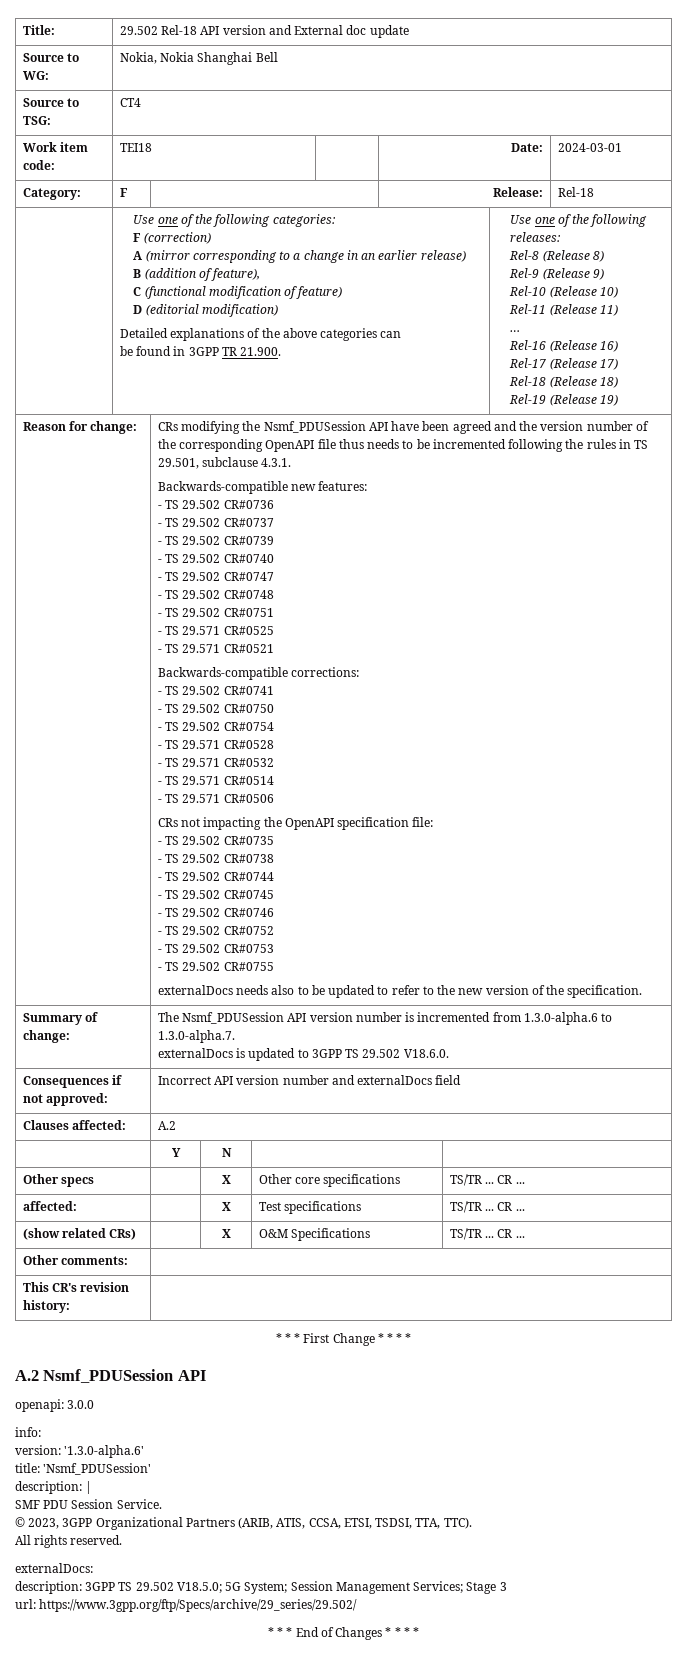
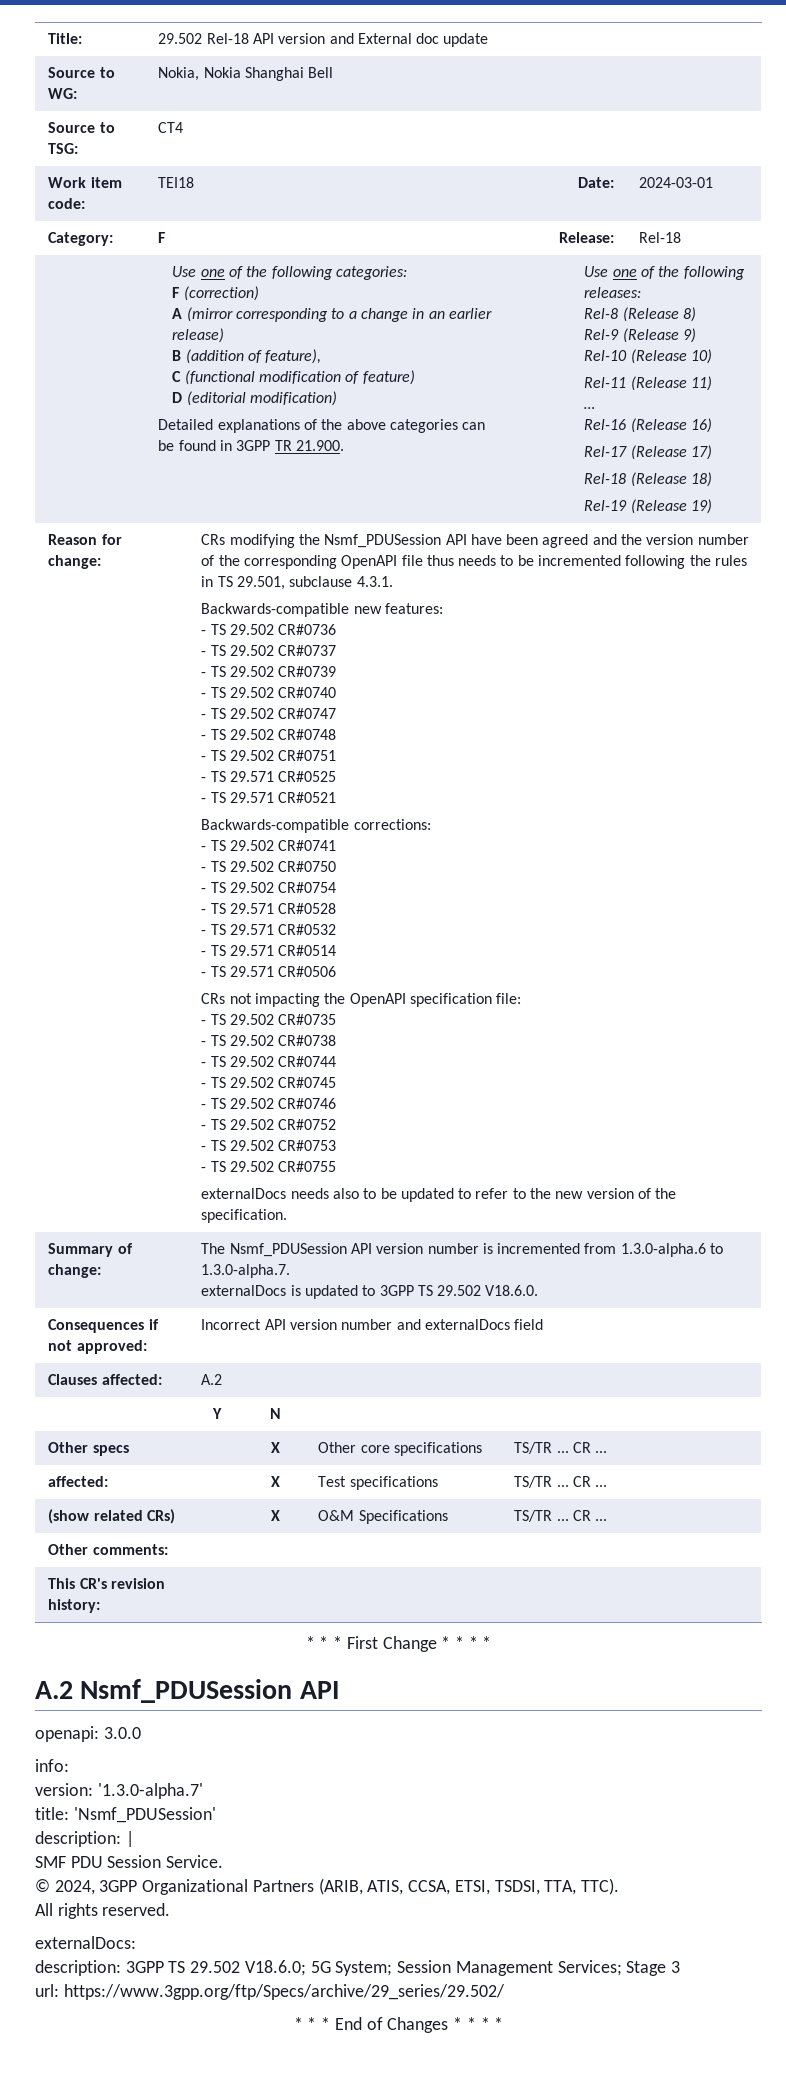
- version: '1.3.0-alpha.6'
+ version: '1.3.0-alpha.7'
- © 2023, 3GPP Organizational Partners (ARIB, ATIS, CCSA, ETSI, TSDSI, TTA, TTC).
+ © 2024, 3GPP Organizational Partners (ARIB, ATIS, CCSA, ETSI, TSDSI, TTA, TTC).
- description: 3GPP TS 29.502 V18.5.0; 5G System; Session Management Services; Stage 3
+ description: 3GPP TS 29.502 V18.6.0; 5G System; Session Management Services; Stage 3

